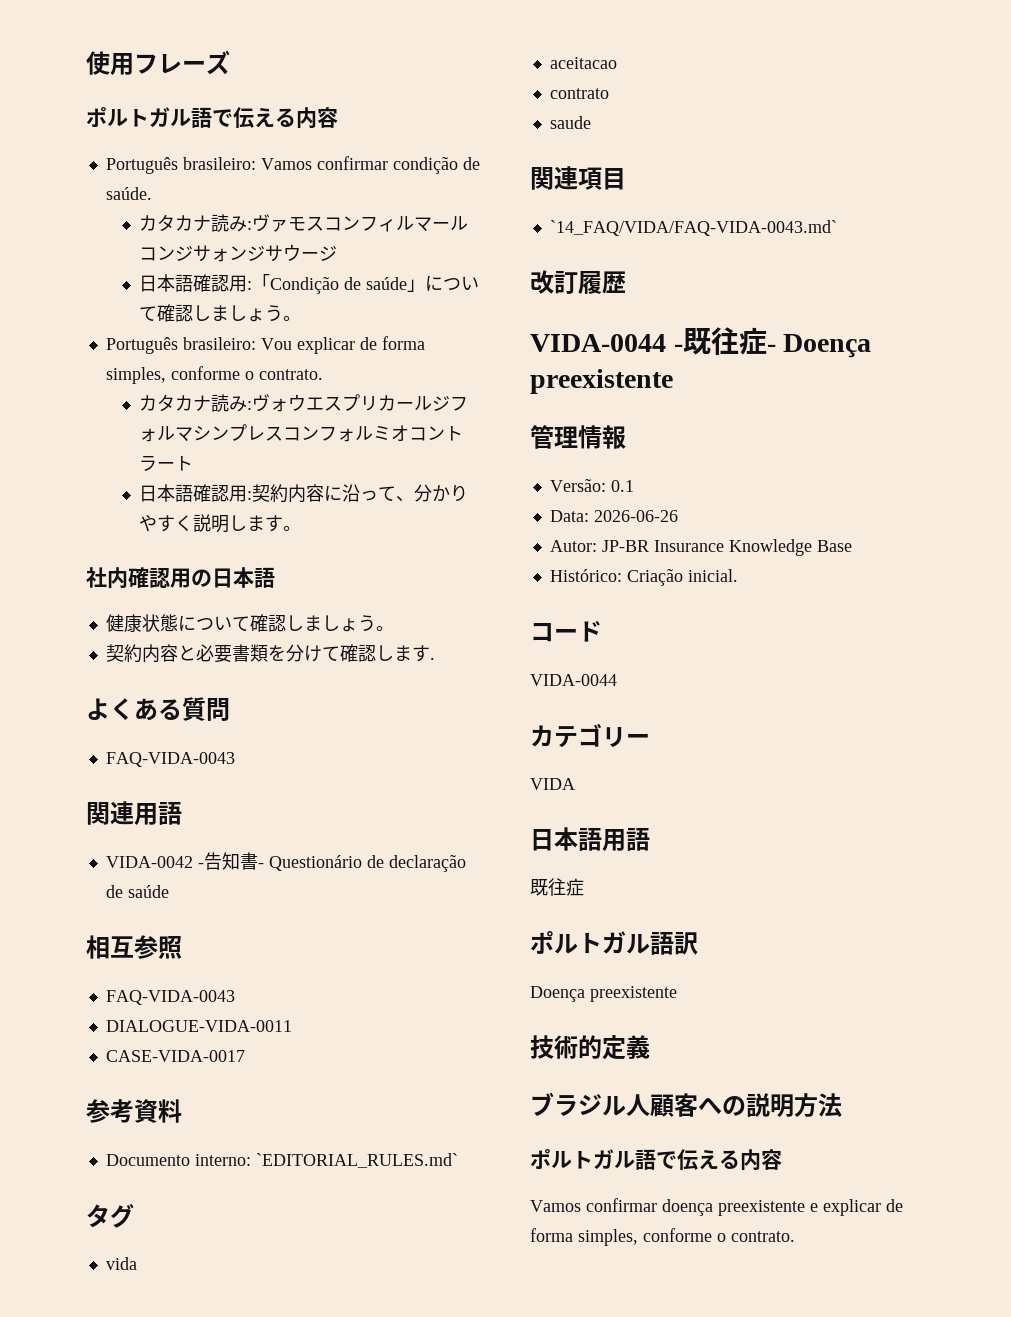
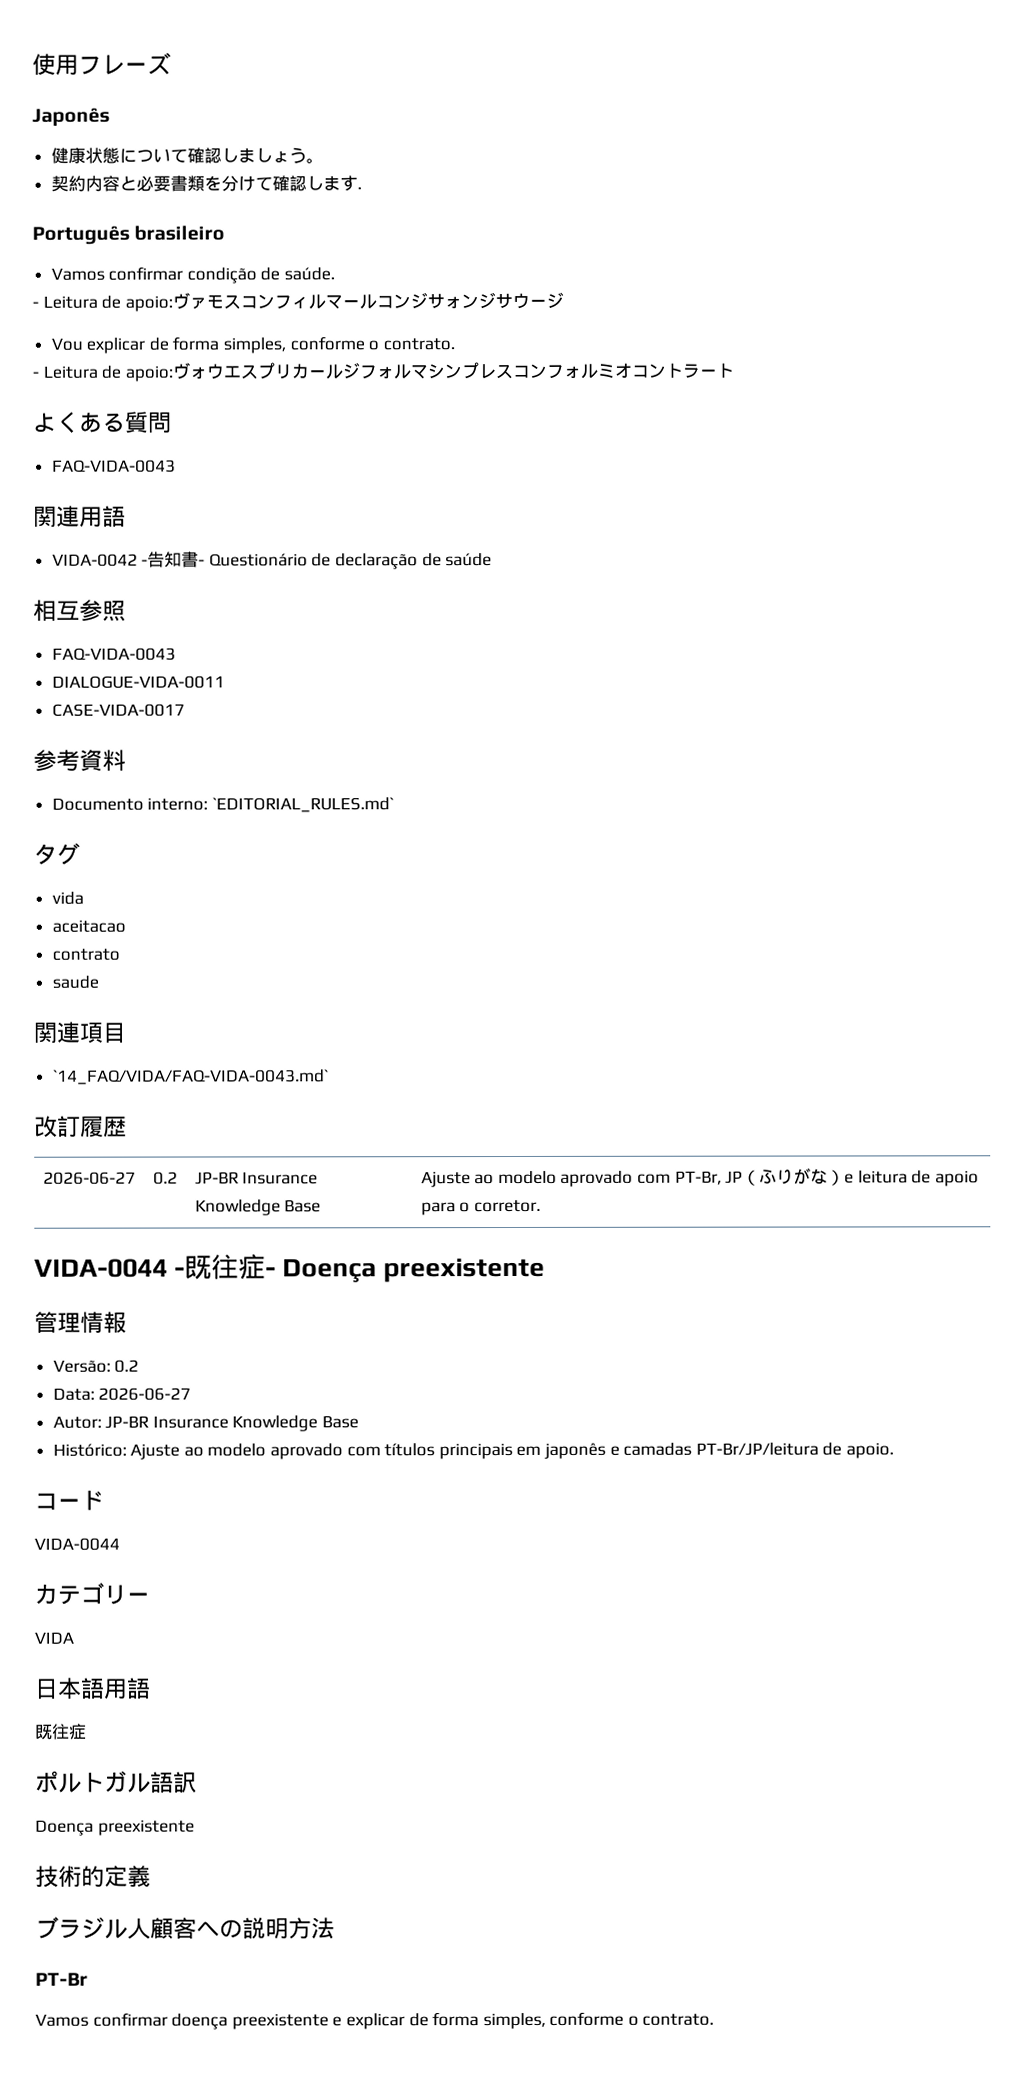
  使用フレーズ
- ポルトガル語で伝える内容
- Português brasileiro: Vamos confirmar condição de saúde.
- カタカナ読み:ヴァモスコンフィルマールコンジサォンジサウージ
- 日本語確認用:「Condição de saúde」について確認しましょう。
- Português brasileiro: Vou explicar de forma simples, conforme o contrato.
- カタカナ読み:ヴォウエスプリカールジフォルマシンプレスコンフォルミオコントラート
- 日本語確認用:契約内容に沿って、分かりやすく説明します。
- 社内確認用の日本語
+ Japonês
+ Português brasileiro
+ Vamos confirmar condição de saúde.
+ - Leitura de apoio:ヴァモスコンフィルマールコンジサォンジサウージ
+ Vou explicar de forma simples, conforme o contrato.
+ - Leitura de apoio:ヴォウエスプリカールジフォルマシンプレスコンフォルミオコントラート
+ 2026-06-27 | 0.2 | JP-BR Insurance Knowledge Base | Ajuste ao modelo aprovado com PT-Br, JP（ふりがな）e leitura de apoio para o corretor.
- Versão: 0.1
+ Versão: 0.2
- Data: 2026-06-26
+ Data: 2026-06-27
- Histórico: Criação inicial.
+ Histórico: Ajuste ao modelo aprovado com títulos principais em japonês e camadas PT-Br/JP/leitura de apoio.
  ブラジル人顧客への説明方法
- ポルトガル語で伝える内容
+ PT-Br

